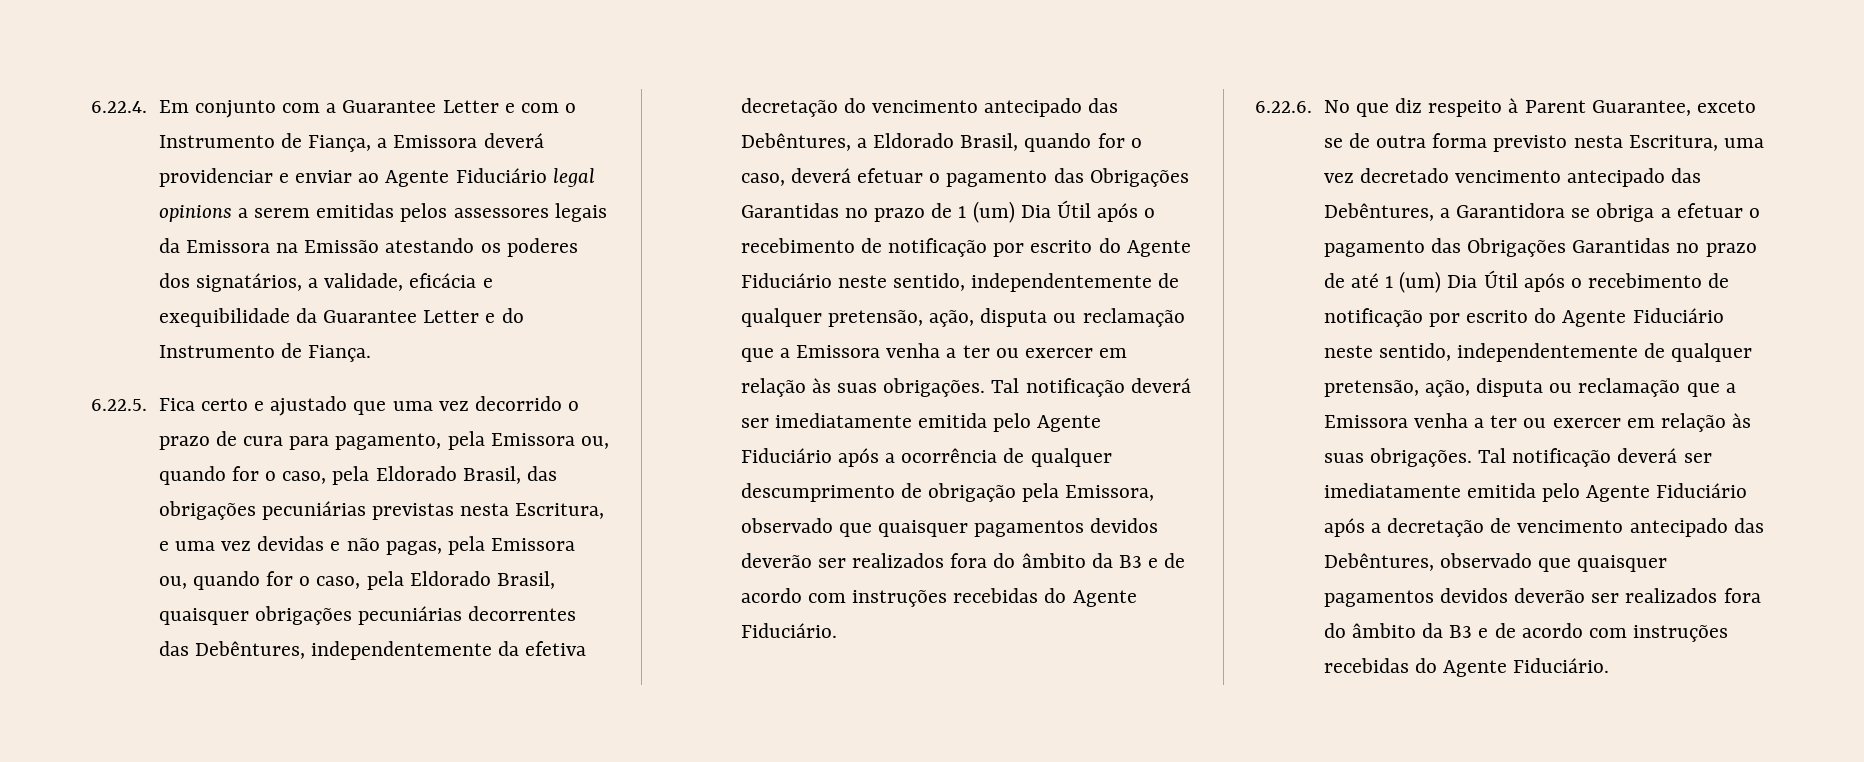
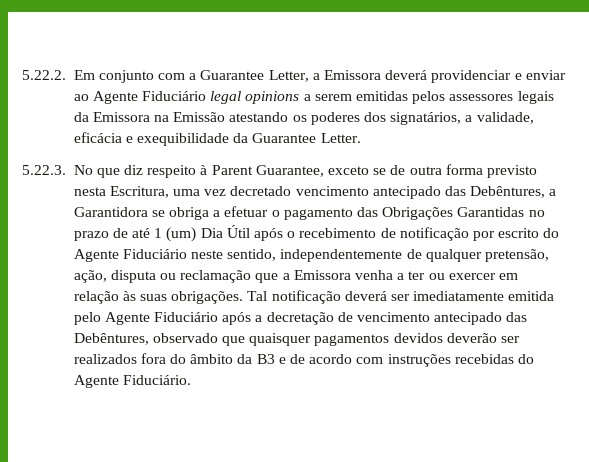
- 6.22.4. Em conjunto com a Guarantee Letter e com o Instrumento de Fiança, a Emissora deverá providenciar e enviar ao Agente Fiduciário legal opinions a serem emitidas pelos assessores legais da Emissora na Emissão atestando os poderes dos signatários, a validade, eficácia e exequibilidade da Guarantee Letter e do Instrumento de Fiança.
- 6.22.5. Fica certo e ajustado que uma vez decorrido o prazo de cura para pagamento, pela Emissora ou, quando for o caso, pela Eldorado Brasil, das obrigações pecuniárias previstas nesta Escritura, e uma vez devidas e não pagas, pela Emissora ou, quando for o caso, pela Eldorado Brasil, quaisquer obrigações pecuniárias decorrentes das Debêntures, independentemente da efetiva decretação do vencimento antecipado das Debêntures, a Eldorado Brasil, quando for o caso, deverá efetuar o pagamento das Obrigações Garantidas no prazo de 1 (um) Dia Útil após o recebimento de notificação por escrito do Agente Fiduciário neste sentido, independentemente de qualquer pretensão, ação, disputa ou reclamação que a Emissora venha a ter ou exercer em relação às suas obrigações. Tal notificação deverá ser imediatamente emitida pelo Agente Fiduciário após a ocorrência de qualquer descumprimento de obrigação pela Emissora, observado que quaisquer pagamentos devidos deverão ser realizados fora do âmbito da B3 e de acordo com instruções recebidas do Agente Fiduciário.
- 6.22.6. No que diz respeito à Parent Guarantee, exceto se de outra forma previsto nesta Escritura, uma vez decretado vencimento antecipado das Debêntures, a Garantidora se obriga a efetuar o pagamento das Obrigações Garantidas no prazo de até 1 (um) Dia Útil após o recebimento de notificação por escrito do Agente Fiduciário neste sentido, independentemente de qualquer pretensão, ação, disputa ou reclamação que a Emissora venha a ter ou exercer em relação às suas obrigações.
+ 5.22.2. Em conjunto com a Guarantee Letter, a Emissora deverá providenciar e enviar ao Agente Fiduciário legal opinions a serem emitidas pelos assessores legais da Emissora na Emissão atestando os poderes dos signatários, a validade, eficácia e exequibilidade da Guarantee Letter.
+ 5.22.3. No que diz respeito à Parent Guarantee, exceto se de outra forma previsto nesta Escritura, uma vez decretado vencimento antecipado das Debêntures, a Garantidora se obriga a efetuar o pagamento das Obrigações Garantidas no prazo de até 1 (um) Dia Útil após o recebimento de notificação por escrito do Agente Fiduciário neste sentido, independentemente de qualquer pretensão, ação, disputa ou reclamação que a Emissora venha a ter ou exercer em relação às suas obrigações.

